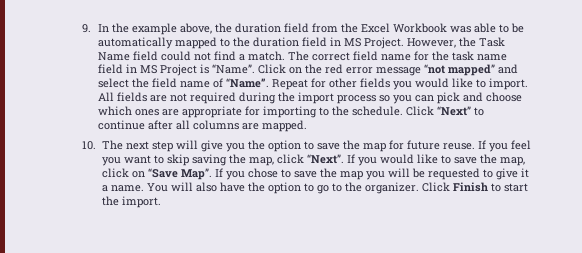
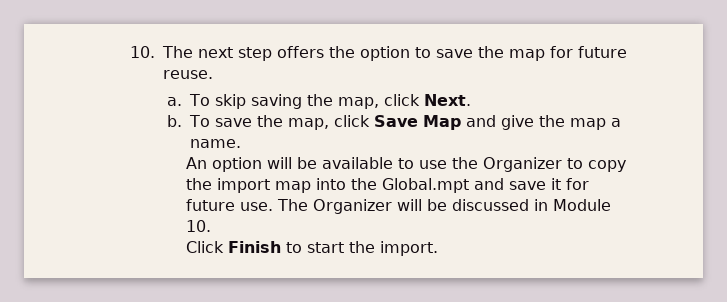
- 9. In the example above, the duration field from the Excel Workbook was able to be automatically mapped to the duration field in MS Project. However, the Task Name field could not find a match. The correct field name for the task name field in MS Project is “Name”. Click on the red error message “not mapped” and select the field name of “Name”. Repeat for other fields you would like to import. All fields are not required during the import process so you can pick and choose which ones are appropriate for importing to the schedule. Click “Next” to continue after all columns are mapped.
- 10. The next step will give you the option to save the map for future reuse. If you feel you want to skip saving the map, click “Next”. If you would like to save the map, click on “Save Map”. If you chose to save the map you will be requested to give it a name. You will also have the option to go to the organizer. Click Finish to start the import.
+ 10. The next step offers the option to save the map for future reuse.
+ a. To skip saving the map, click Next.
+ b. To save the map, click Save Map and give the map a name.
+ An option will be available to use the Organizer to copy the import map into the Global.mpt and save it for future use. The Organizer will be discussed in Module 10.
+ Click Finish to start the import.

